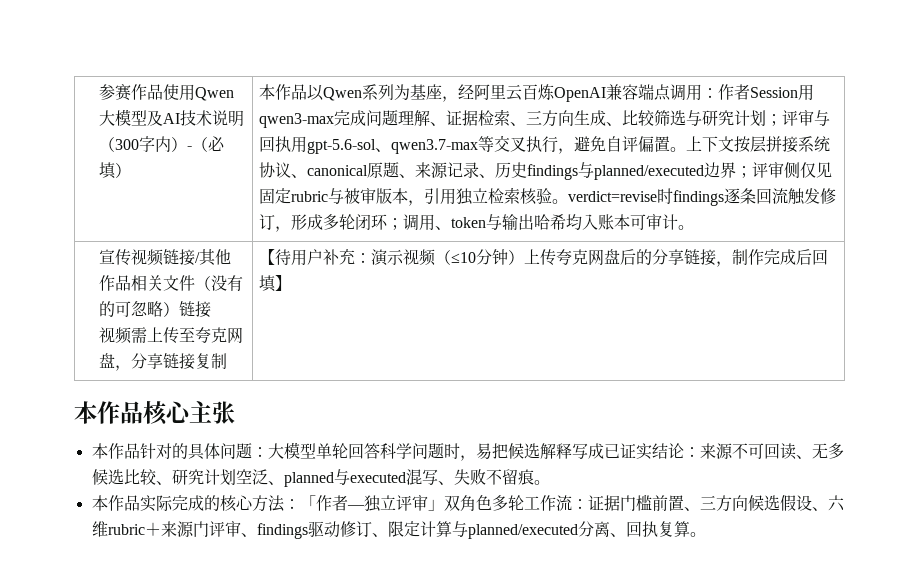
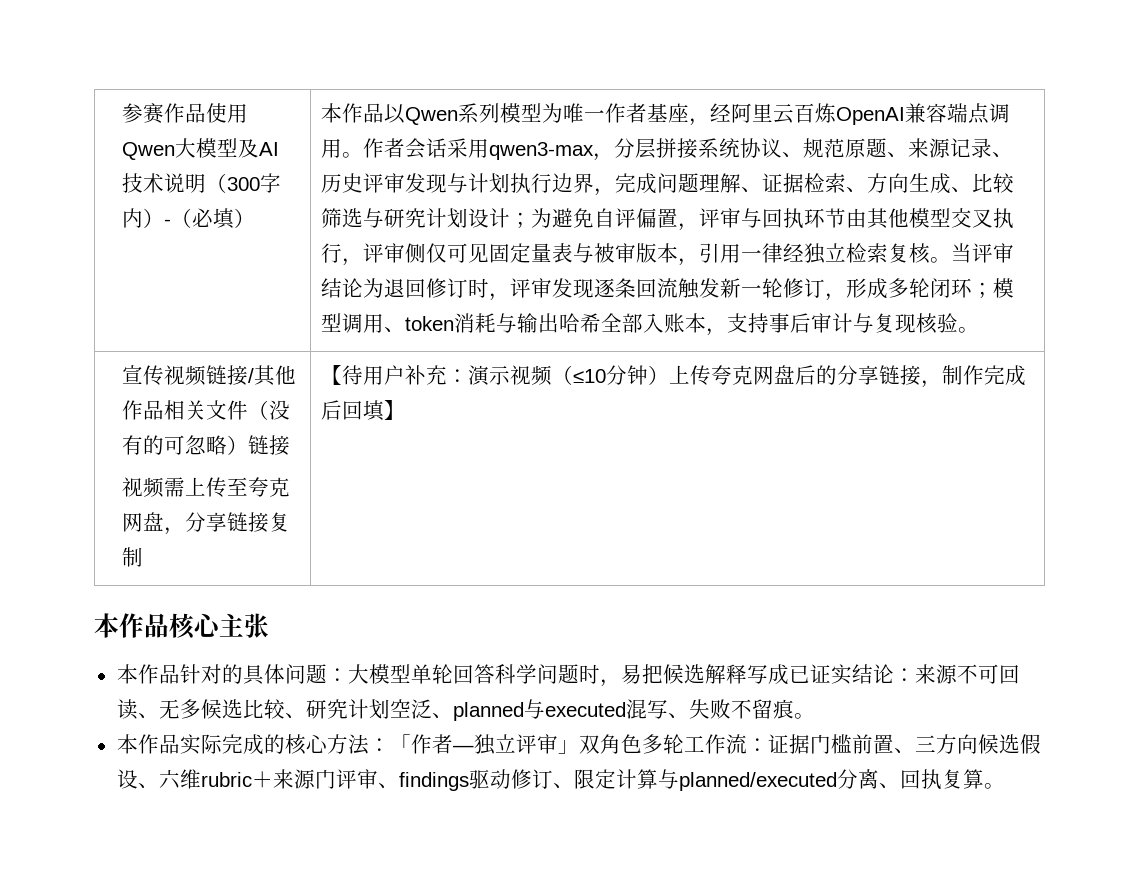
- 本作品以Qwen系列为基座，经阿里云百炼OpenAI兼容端点调用：作者Session用qwen3-max完成问题理解、证据检索、三方向生成、比较筛选与研究计划；评审与回执用gpt-5.6-sol、qwen3.7-max等交叉执行，避免自评偏置。上下文按层拼接系统协议、canonical原题、来源记录、历史findings与planned/executed边界；评审侧仅见固定rubric与被审版本，引用独立检索核验。verdict=revise时findings逐条回流触发修订，形成多轮闭环；调用、token与输出哈希均入账本可审计。
+ 本作品以Qwen系列模型为唯一作者基座，经阿里云百炼OpenAI兼容端点调用。作者会话采用qwen3-max，分层拼接系统协议、规范原题、来源记录、历史评审发现与计划执行边界，完成问题理解、证据检索、方向生成、比较筛选与研究计划设计；为避免自评偏置，评审与回执环节由其他模型交叉执行，评审侧仅可见固定量表与被审版本，引用一律经独立检索复核。当评审结论为退回修订时，评审发现逐条回流触发新一轮修订，形成多轮闭环；模型调用、token消耗与输出哈希全部入账本，支持事后审计与复现核验。

